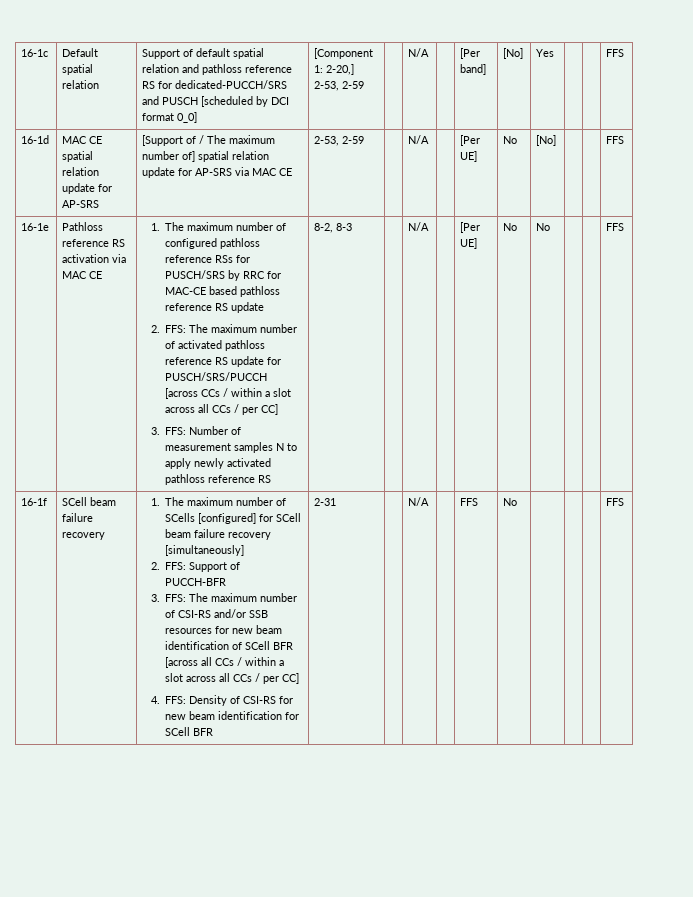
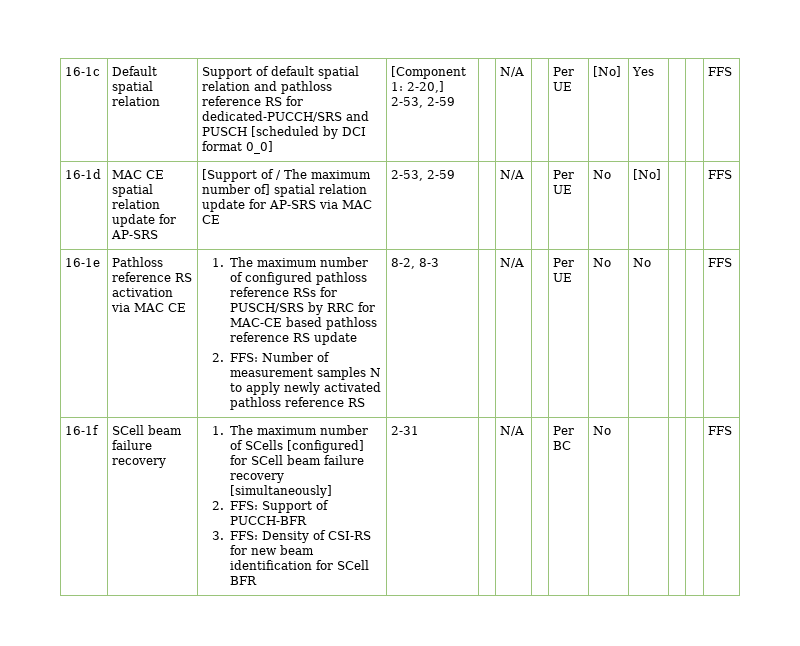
- 16-1c | Default spatial relation | Support of default spatial relation and pathloss reference RS for dedicated-PUCCH/SRS and PUSCH [scheduled by DCI format 0_0] | [Component 1: 2-20,] 2-53, 2-59 | | N/A | | [Per band] | [No] | Yes | | | FFS
+ 16-1c | Default spatial relation | Support of default spatial relation and pathloss reference RS for dedicated-PUCCH/SRS and PUSCH [scheduled by DCI format 0_0] | [Component 1: 2-20,] 2-53, 2-59 | | N/A | | Per UE | [No] | Yes | | | FFS
- 16-1d | MAC CE spatial relation update for AP-SRS | [Support of / The maximum number of] spatial relation update for AP-SRS via MAC CE | 2-53, 2-59 | | N/A | | [Per UE] | No | [No] | | | FFS
+ 16-1d | MAC CE spatial relation update for AP-SRS | [Support of / The maximum number of] spatial relation update for AP-SRS via MAC CE | 2-53, 2-59 | | N/A | | Per UE | No | [No] | | | FFS
- 2. FFS: The maximum number of activated pathloss reference RS update for PUSCH/SRS/PUCCH [across CCs / within a slot across all CCs / per CC]
- 3. FFS: Number of measurement samples N to apply newly activated pathloss reference RS
+ 2. FFS: Number of measurement samples N to apply newly activated pathloss reference RS
- 8-2, 8-3 | | N/A | | [Per UE]
+ 8-2, 8-3 | | N/A | | Per UE
- 3. FFS: The maximum number of CSI-RS and/or SSB resources for new beam identification of SCell BFR [across all CCs / within a slot across all CCs / per CC]
- 4. FFS: Density of CSI-RS for new beam identification for SCell BFR
+ 3. FFS: Density of CSI-RS for new beam identification for SCell BFR
- N/A | | FFS
+ N/A | | Per BC

